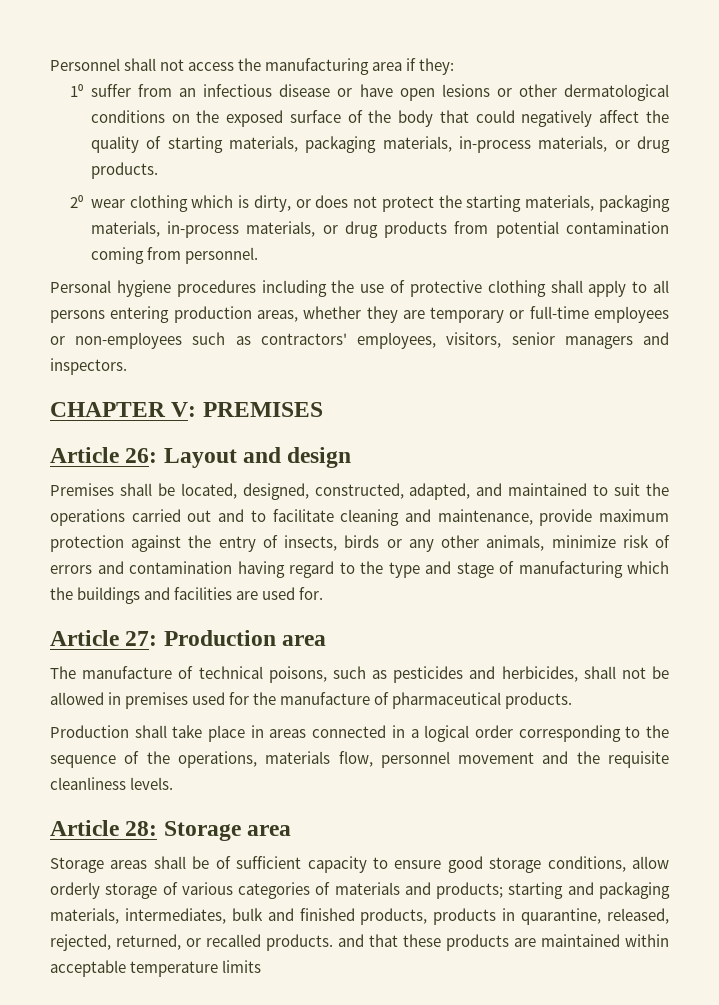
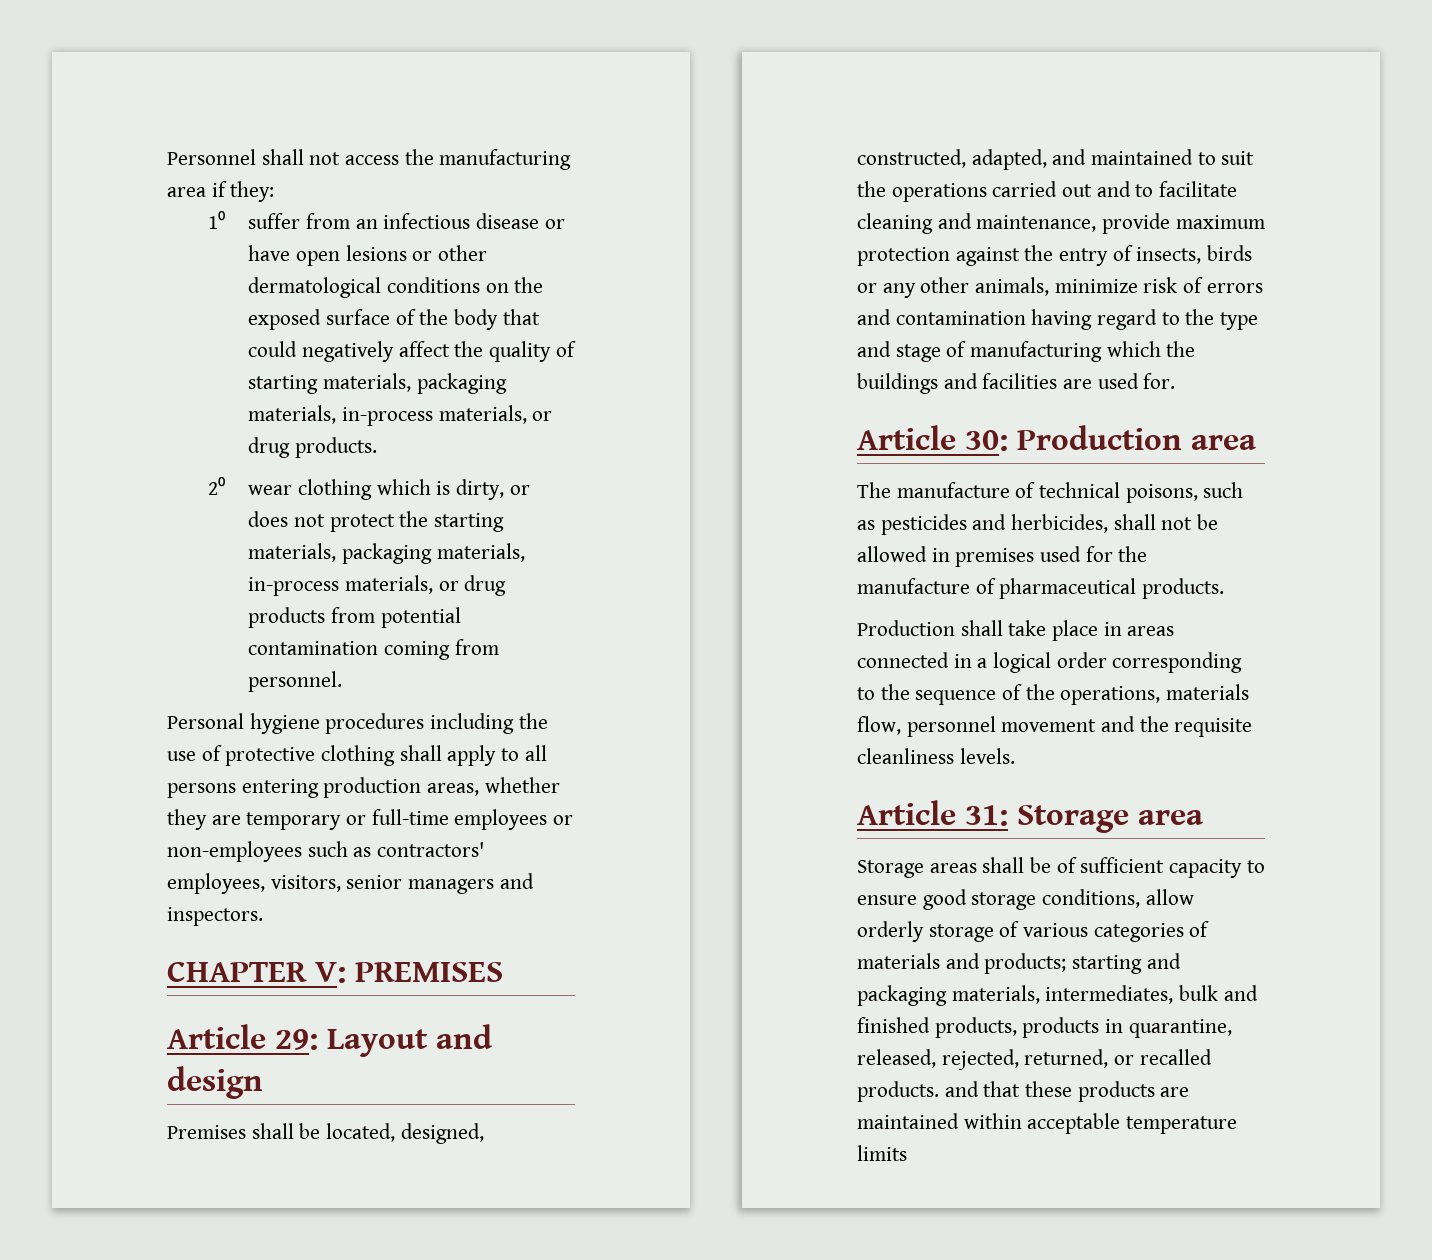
- Article 26: Layout and design
+ Article 29: Layout and design
- Article 27: Production area
+ Article 30: Production area
- Article 28: Storage area
+ Article 31: Storage area

